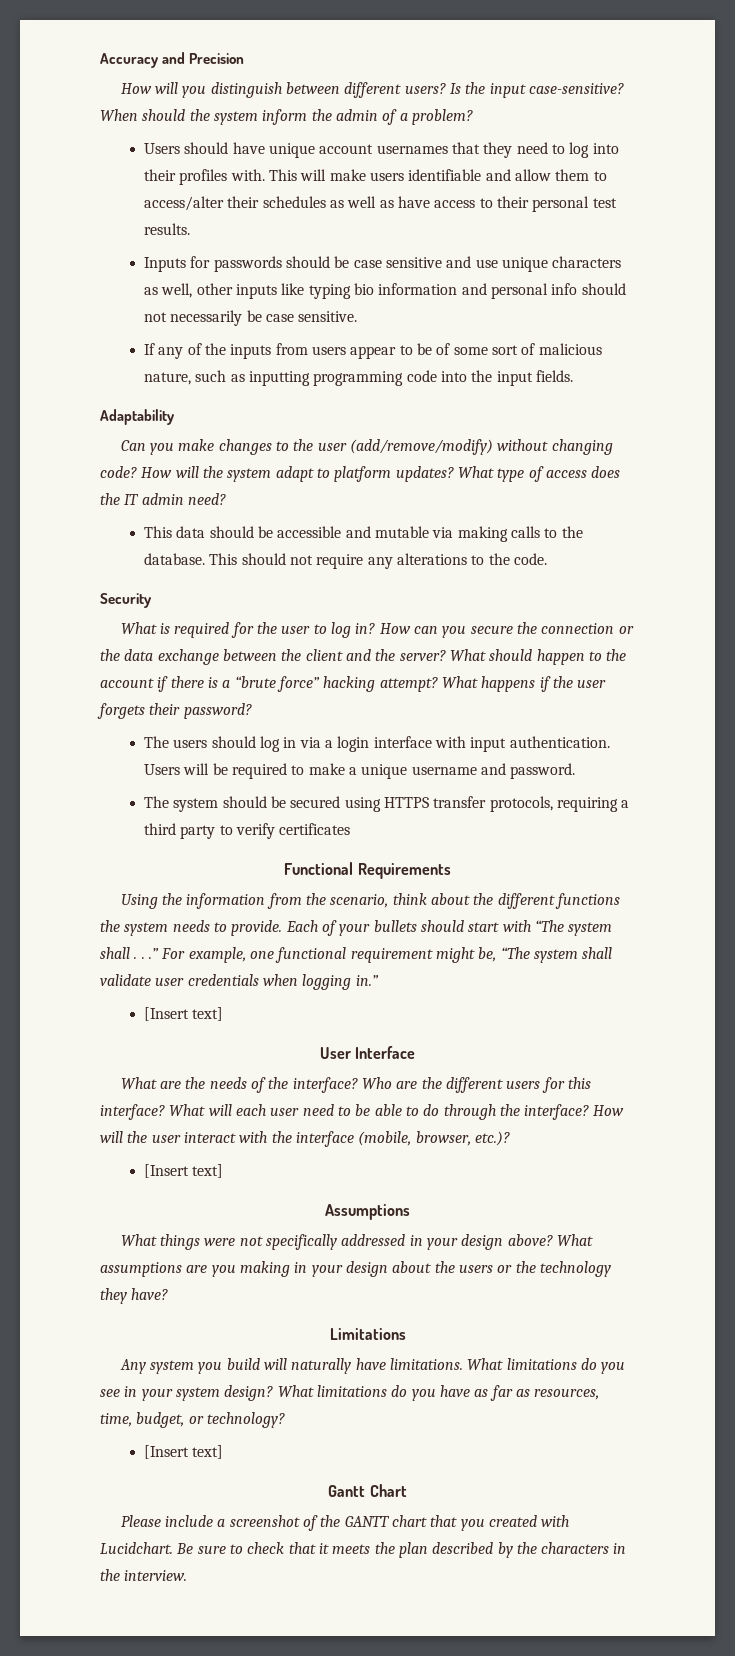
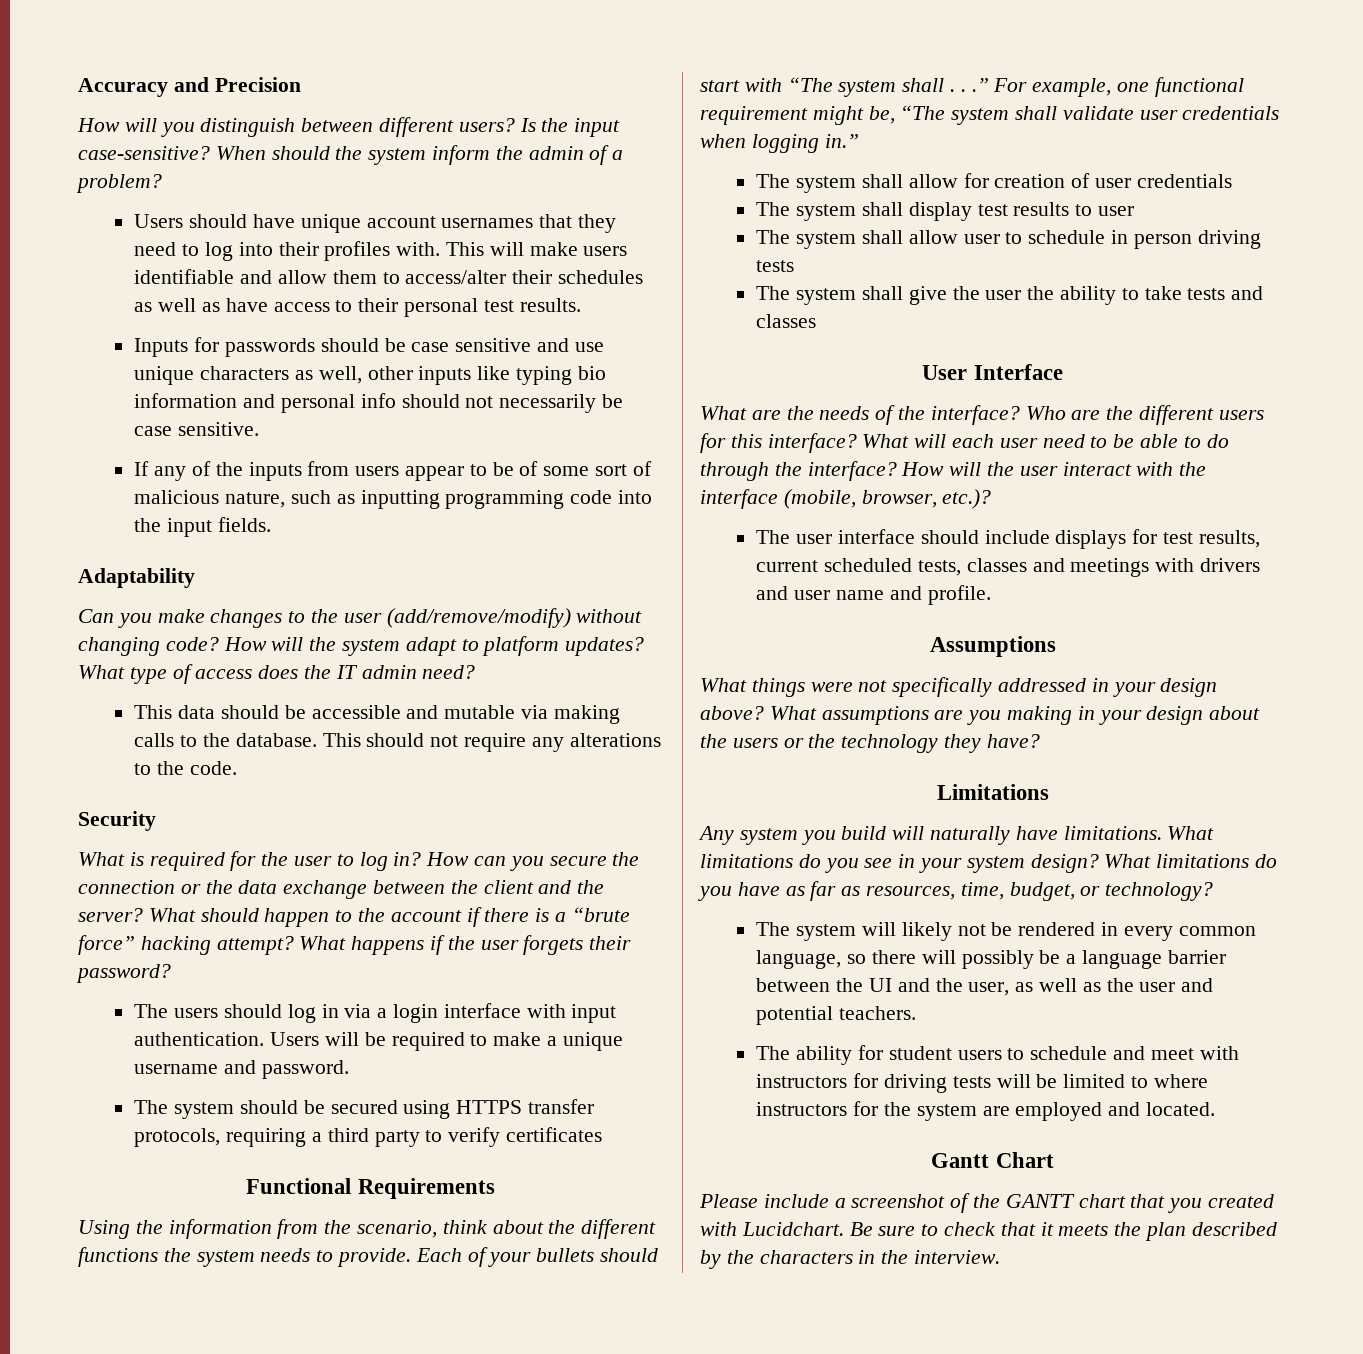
  For example, one functional requirement might be, “The system shall validate user credentials when logging in.”
- [Insert text]
+ The system shall allow for creation of user credentials
+ The system shall display test results to user
+ The system shall allow user to schedule in person driving tests
+ The system shall give the user the ability to take tests and classes
  How will the user interact with the interface (mobile, browser, etc.)?
- [Insert text]
+ The user interface should include displays for test results, current scheduled tests, classes and meetings with drivers and user name and profile.
  What limitations do you have as far as resources, time, budget, or technology?
- [Insert text]
+ The system will likely not be rendered in every common language, so there will possibly be a language barrier between the UI and the user, as well as the user and potential teachers.
+ The ability for student users to schedule and meet with instructors for driving tests will be limited to where instructors for the system are employed and located.

